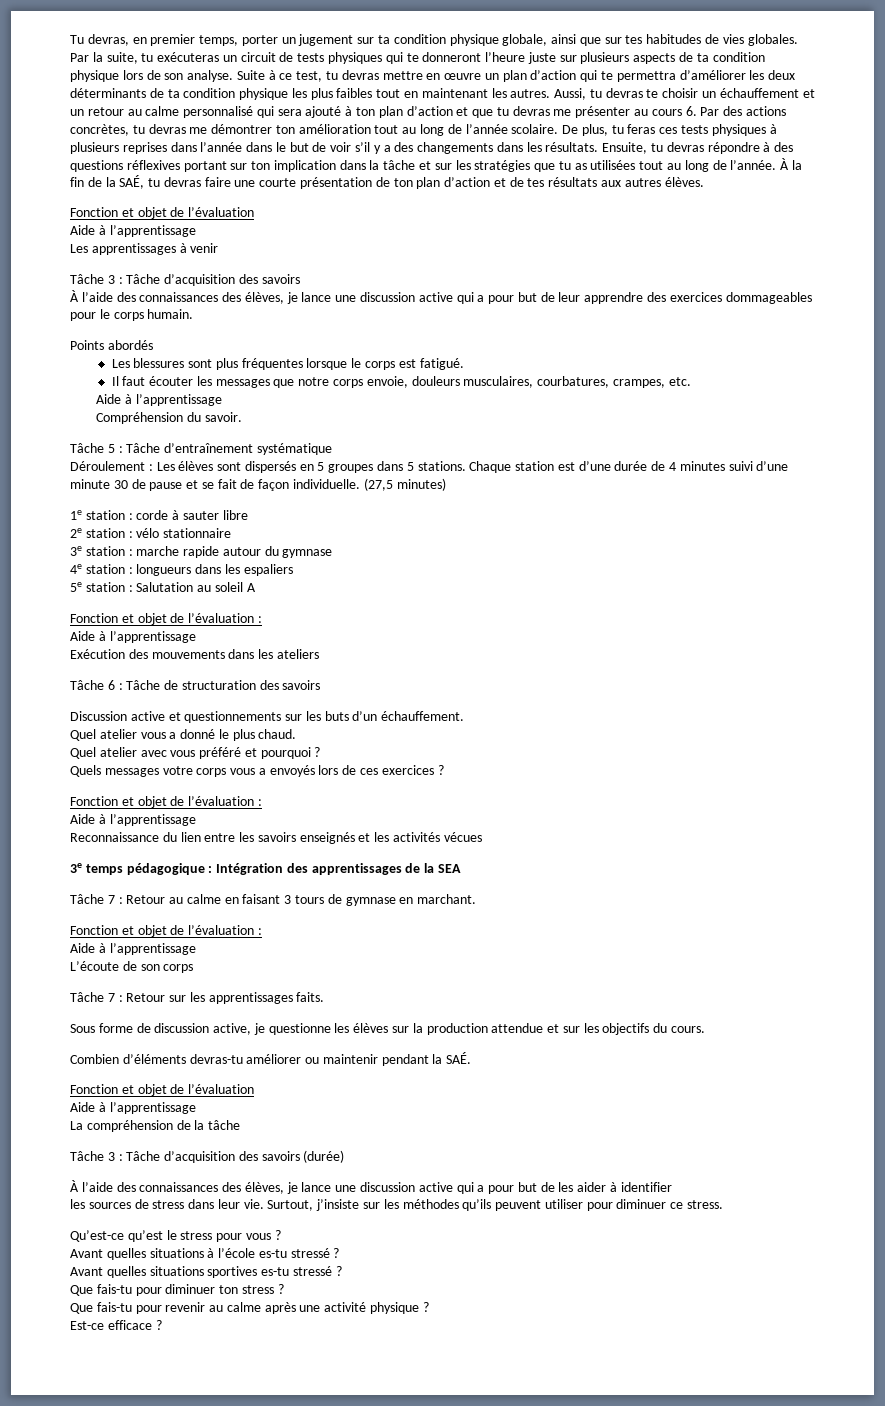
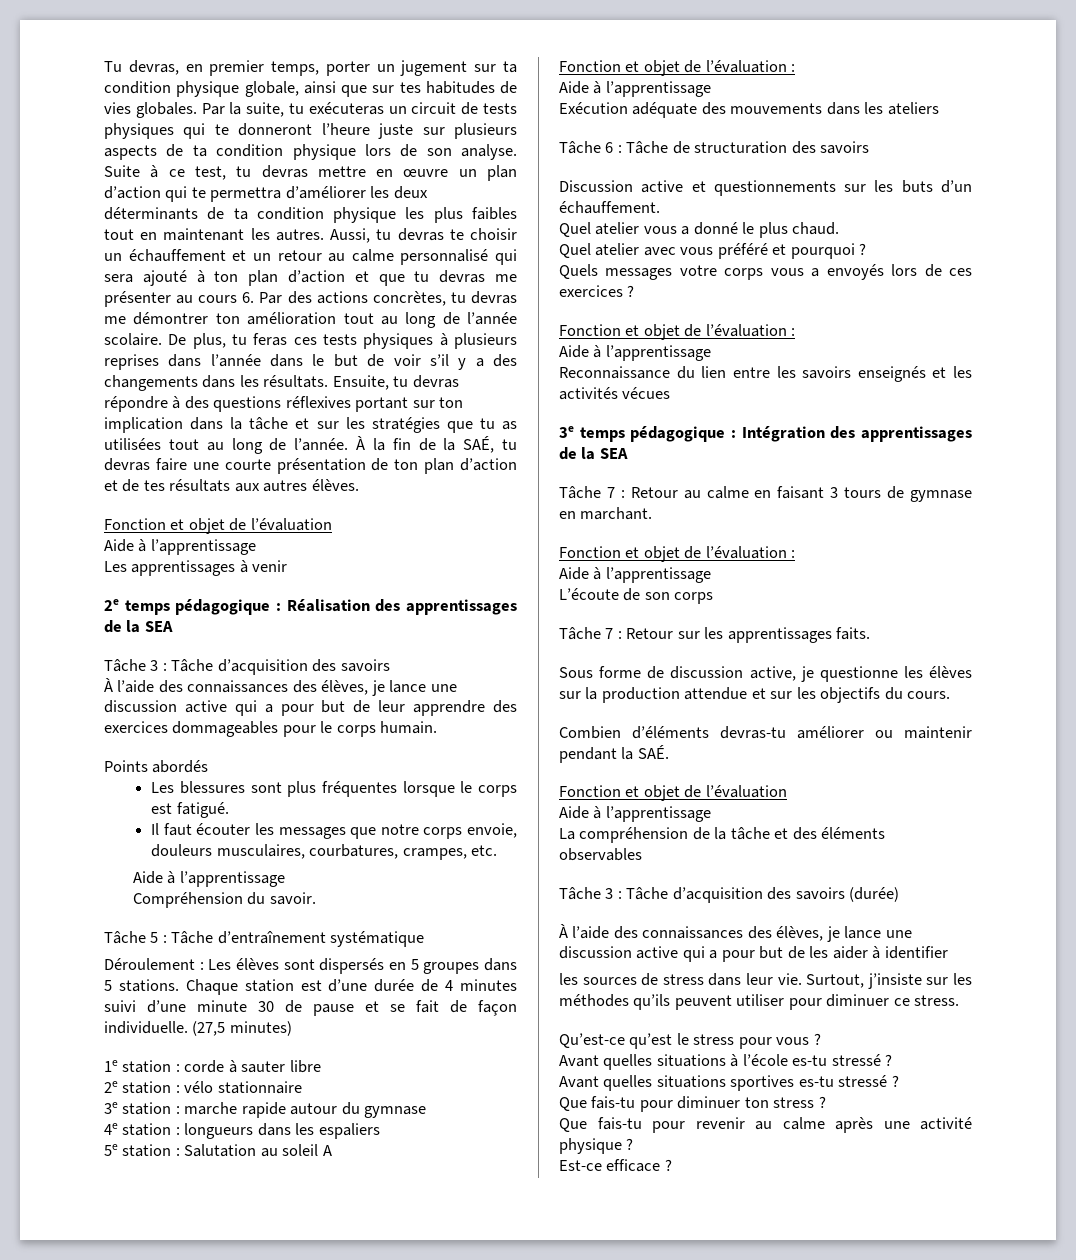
+ 2e temps pédagogique : Réalisation des apprentissages de la SEA
- Exécution des mouvements dans les ateliers
+ Exécution adéquate des mouvements dans les ateliers
- La compréhension de la tâche
+ La compréhension de la tâche et des éléments observables

